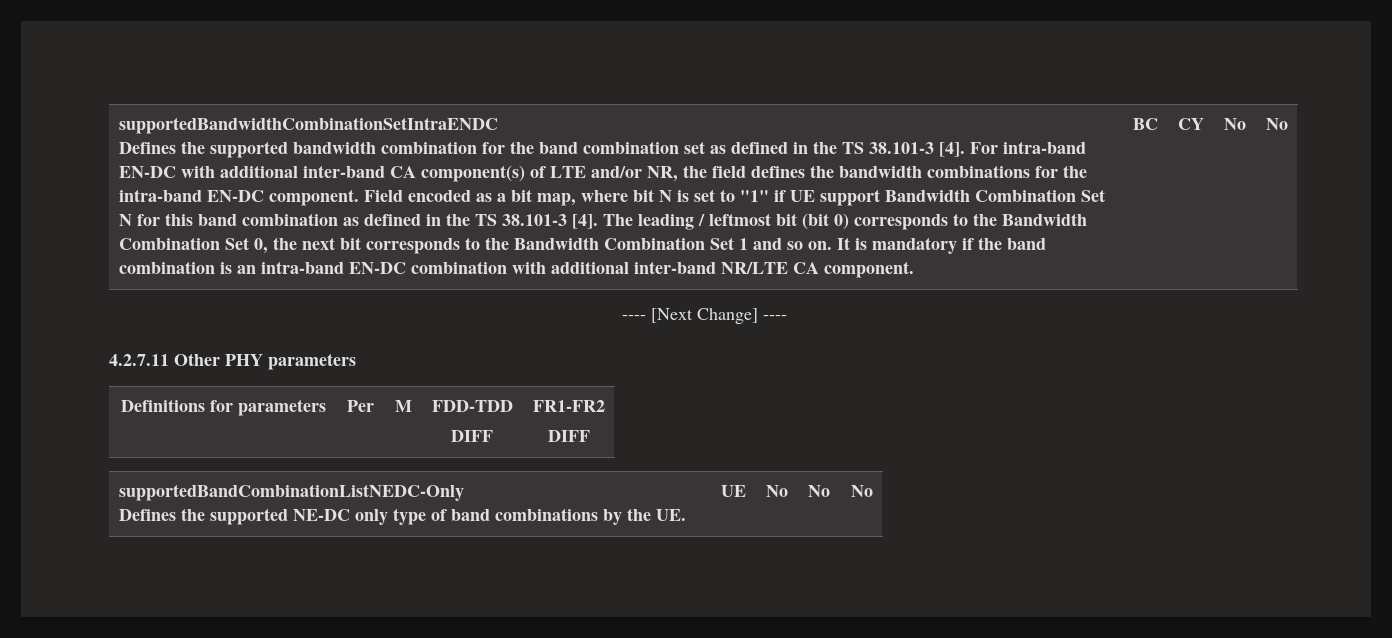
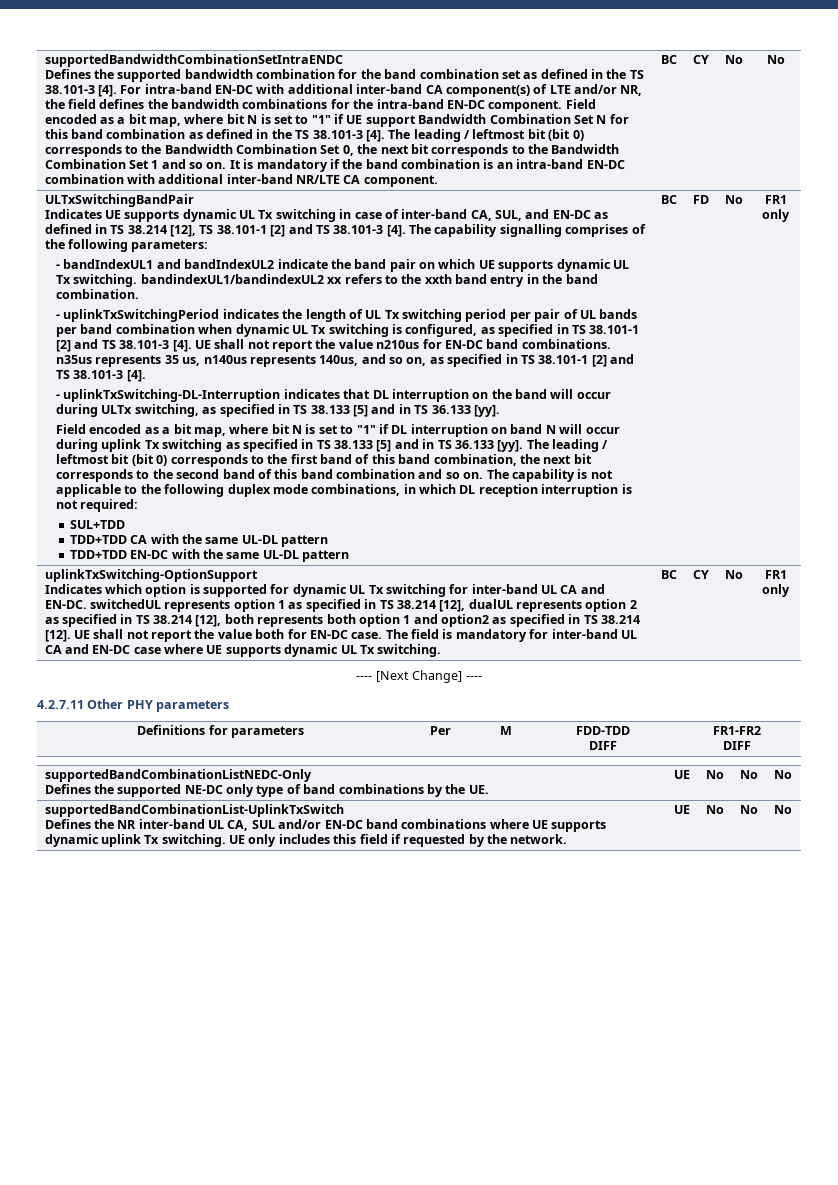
+ ULTxSwitchingBandPair
+ Indicates UE supports dynamic UL Tx switching in case of inter-band CA, SUL, and EN-DC as defined in TS 38.214 [12], TS 38.101-1 [2] and TS 38.101-3 [4]. The capability signalling comprises of the following parameters:
+ - bandIndexUL1 and bandIndexUL2 indicate the band pair on which UE supports dynamic UL Tx switching. bandindexUL1/bandindexUL2 xx refers to the xxth band entry in the band combination.
+ - uplinkTxSwitchingPeriod indicates the length of UL Tx switching period per pair of UL bands per band combination when dynamic UL Tx switching is configured, as specified in TS 38.101-1 [2] and TS 38.101-3 [4]. UE shall not report the value n210us for EN-DC band combinations. n35us represents 35 us, n140us represents 140us, and so on, as specified in TS 38.101-1 [2] and TS 38.101-3 [4].
+ - uplinkTxSwitching-DL-Interruption indicates that DL interruption on the band will occur during ULTx switching, as specified in TS 38.133 [5] and in TS 36.133 [yy].
+ Field encoded as a bit map, where bit N is set to "1" if DL interruption on band N will occur during uplink Tx switching as specified in TS 38.133 [5] and in TS 36.133 [yy]. The leading / leftmost bit (bit 0) corresponds to the first band of this band combination, the next bit corresponds to the second band of this band combination and so on. The capability is not applicable to the following duplex mode combinations, in which DL reception interruption is not required:
+ SUL+TDD
+ TDD+TDD CA with the same UL-DL pattern
+ TDD+TDD EN-DC with the same UL-DL pattern | BC | FD | No | FR1 only
+ uplinkTxSwitching-OptionSupport
+ Indicates which option is supported for dynamic UL Tx switching for inter-band UL CA and EN-DC. switchedUL represents option 1 as specified in TS 38.214 [12], dualUL represents option 2 as specified in TS 38.214 [12], both represents both option 1 and option2 as specified in TS 38.214 [12]. UE shall not report the value both for EN-DC case. The field is mandatory for inter-band UL CA and EN-DC case where UE supports dynamic UL Tx switching. | BC | CY | No | FR1 only
+ supportedBandCombinationList-UplinkTxSwitch
+ Defines the NR inter-band UL CA, SUL and/or EN-DC band combinations where UE supports dynamic uplink Tx switching. UE only includes this field if requested by the network. | UE | No | No | No

